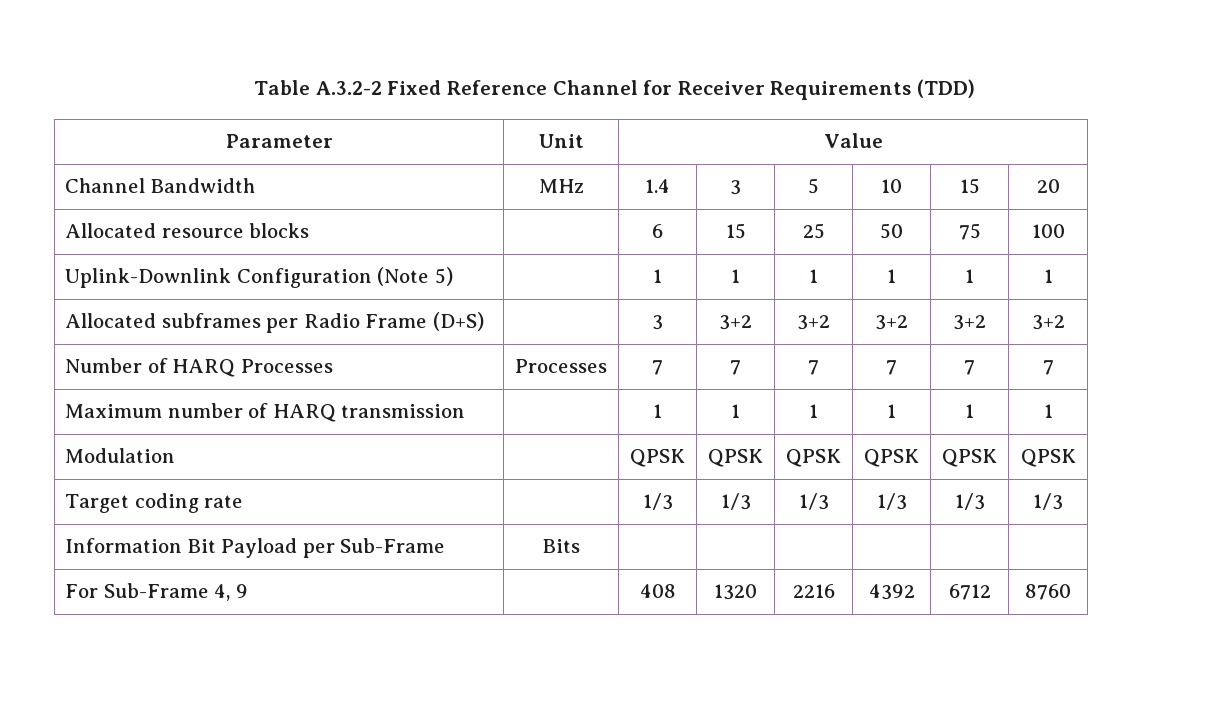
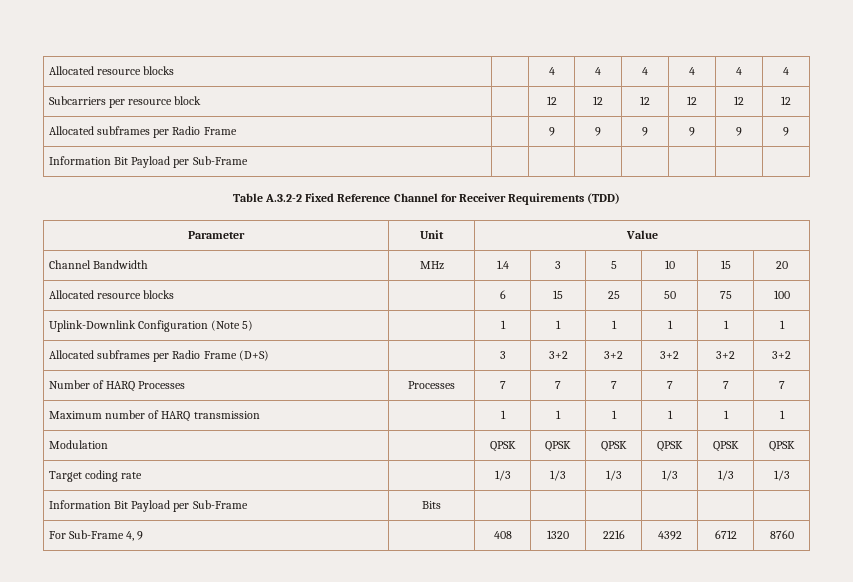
+ Allocated resource blocks | | 4 | 4 | 4 | 4 | 4 | 4
+ Subcarriers per resource block | | 12 | 12 | 12 | 12 | 12 | 12
+ Allocated subframes per Radio Frame | | 9 | 9 | 9 | 9 | 9 | 9
+ Information Bit Payload per Sub-Frame | | | | | | |

